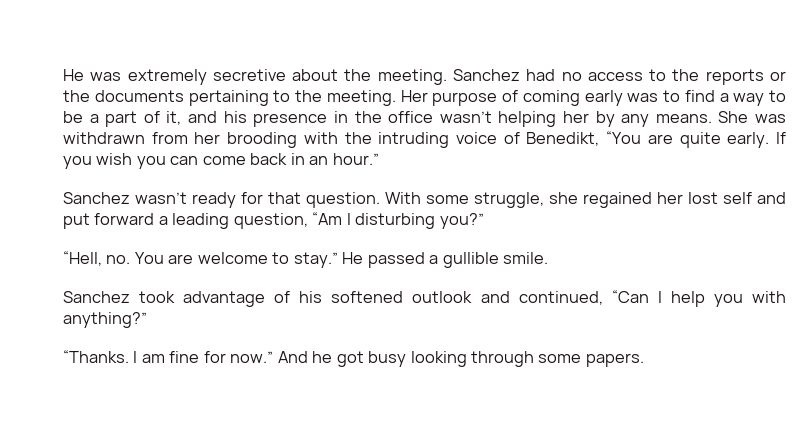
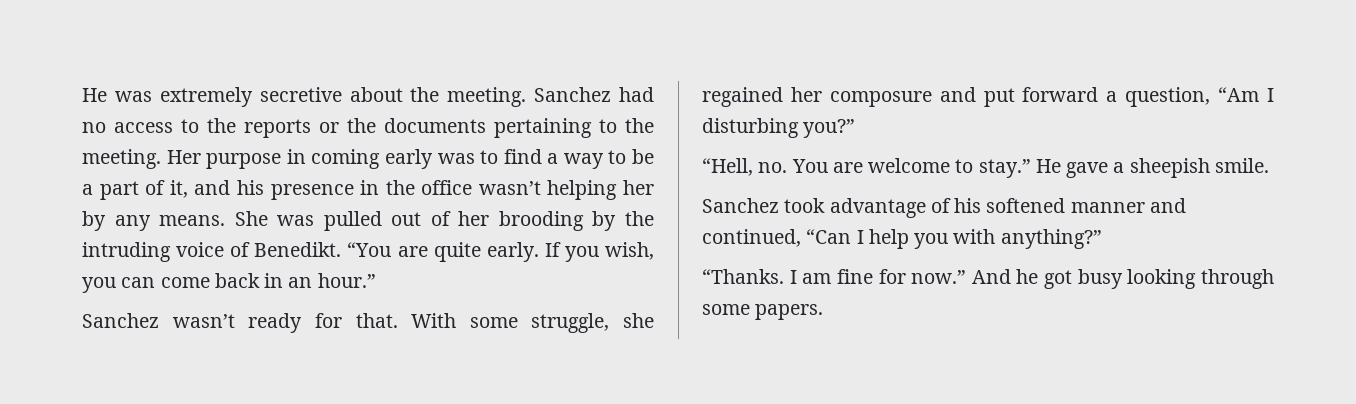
- Her purpose of coming early was to find a way to be a part of it, and his presence in the office wasn’t helping her by any means.
+ Her purpose in coming early was to find a way to be a part of it, and his presence in the office wasn’t helping her by any means.
- She was withdrawn from her brooding with the intruding voice of Benedikt, “You are quite early.
+ She was pulled out of her brooding by the intruding voice of Benedikt. “You are quite early.
- If you wish you can come back in an hour.”
+ If you wish, you can come back in an hour.”
- Sanchez wasn’t ready for that question.
+ Sanchez wasn’t ready for that.
- With some struggle, she regained her lost self and put forward a leading question, “Am I disturbing you?”
+ With some struggle, she regained her composure and put forward a question, “Am I disturbing you?”
- He passed a gullible smile.
+ He gave a sheepish smile.
- Sanchez took advantage of his softened outlook and continued, “Can I help you with anything?”
+ Sanchez took advantage of his softened manner and continued, “Can I help you with anything?”

